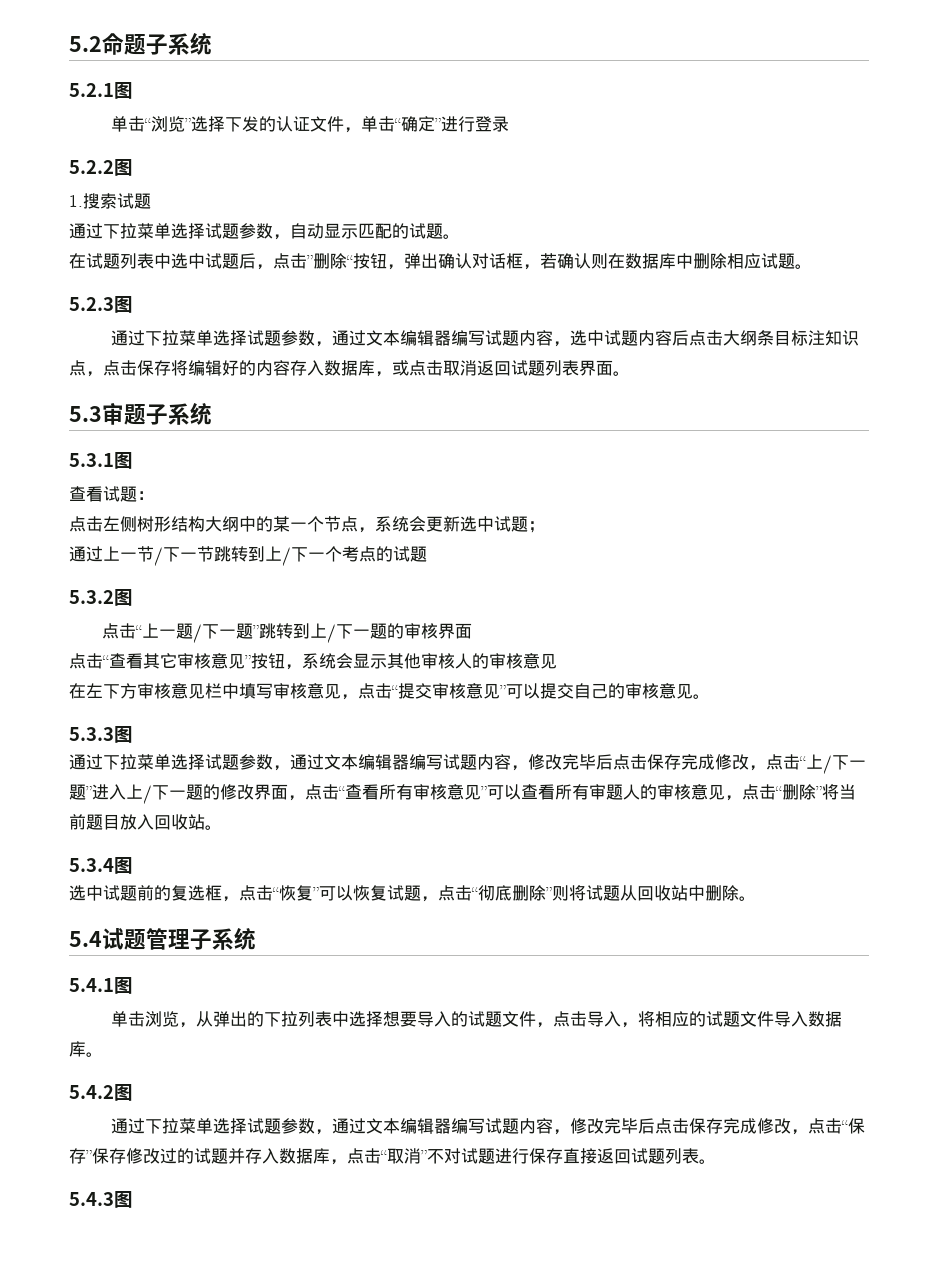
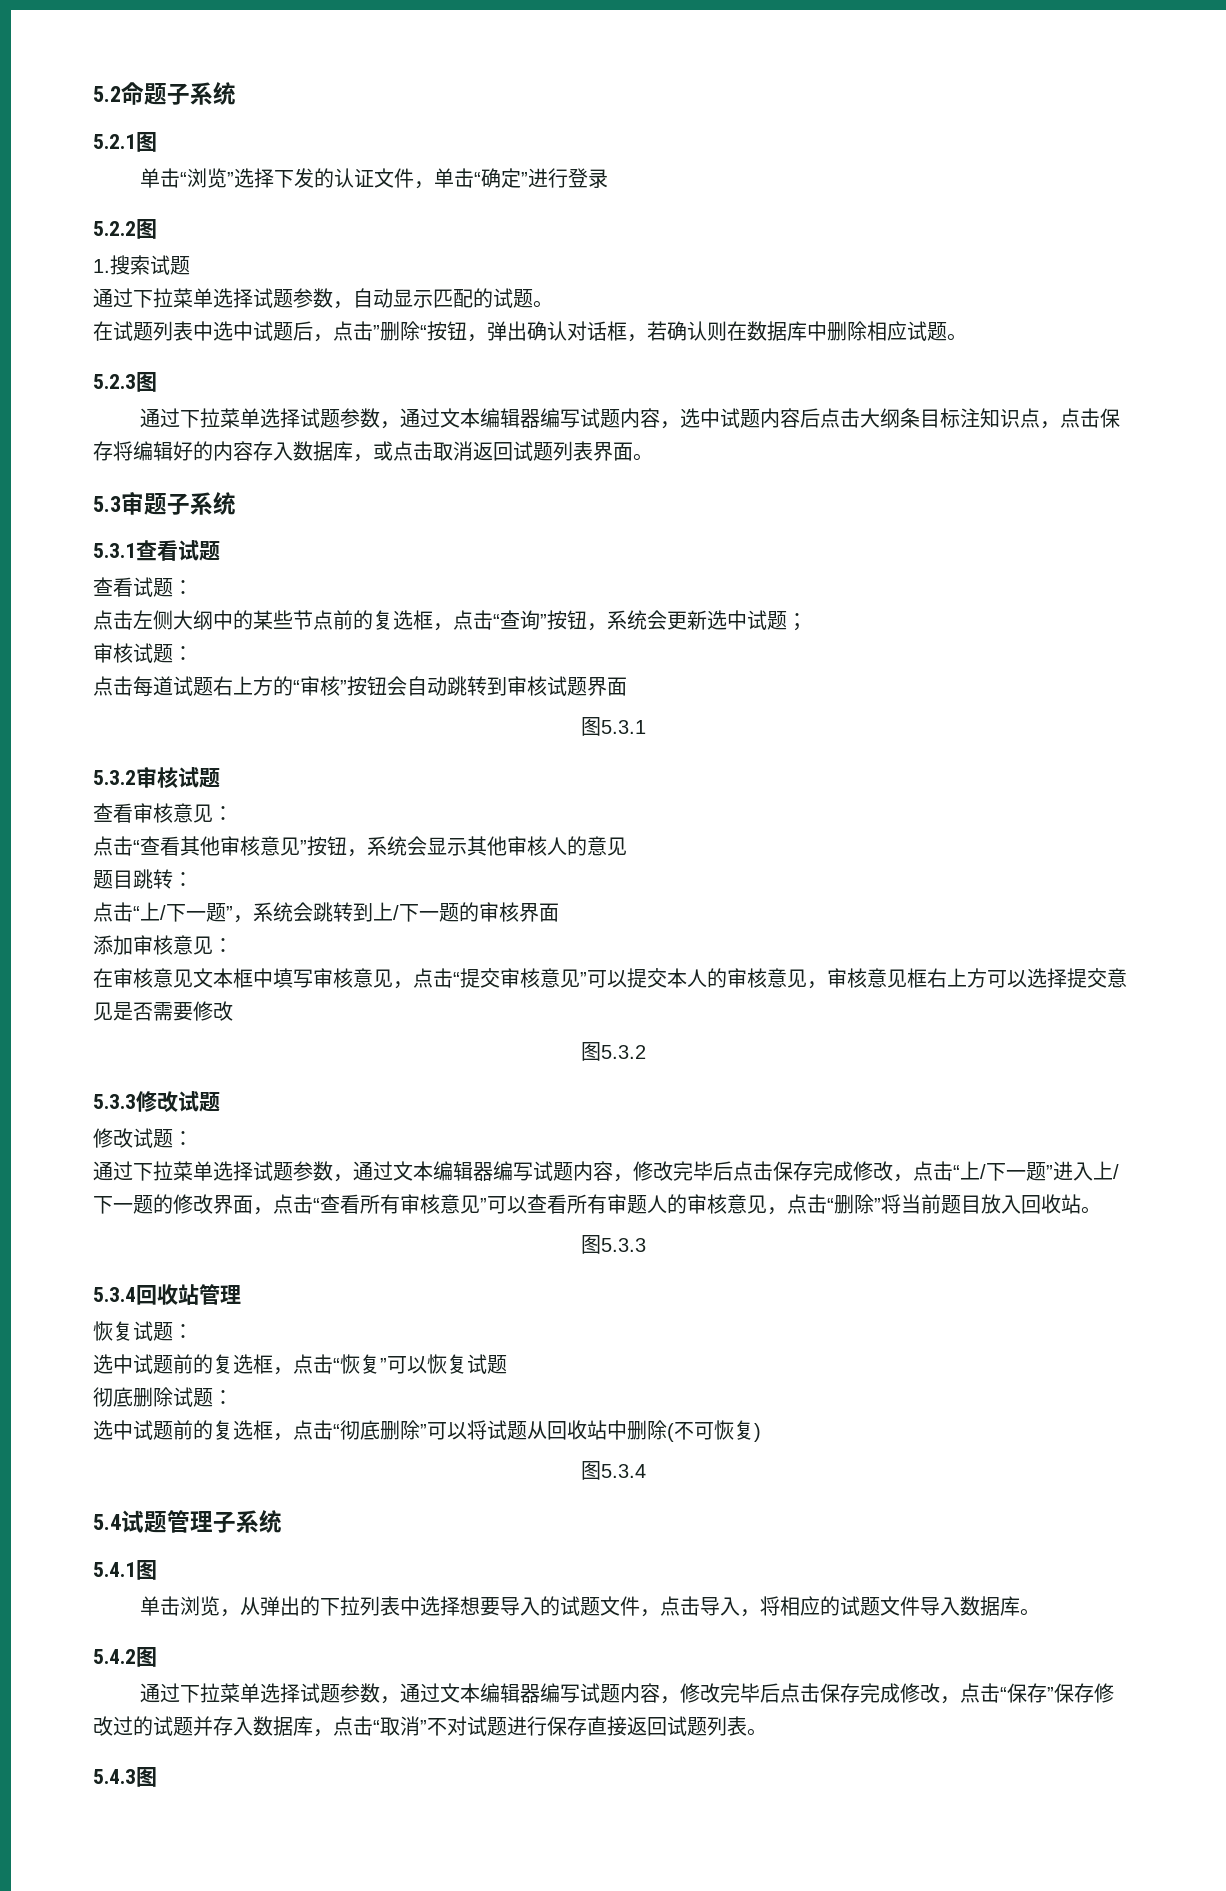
- 5.3.1图
+ 5.3.1查看试题
- 点击左侧树形结构大纲中的某一个节点，系统会更新选中试题；
+ 点击左侧大纲中的某些节点前的复选框，点击“查询”按钮，系统会更新选中试题；
- 通过上一节/下一节跳转到上/下一个考点的试题
- 5.3.2图
- 点击“上一题/下一题”跳转到上/下一题的审核界面
+ 审核试题：
+ 点击每道试题右上方的“审核”按钮会自动跳转到审核试题界面
+ 图5.3.1
+ 5.3.2审核试题
+ 查看审核意见：
- 点击“查看其它审核意见”按钮，系统会显示其他审核人的审核意见
- 在左下方审核意见栏中填写审核意见，点击“提交审核意见”可以提交自己的审核意见。
- 5.3.3图
+ 点击“查看其他审核意见”按钮，系统会显示其他审核人的意见
+ 题目跳转：
+ 点击“上/下一题”，系统会跳转到上/下一题的审核界面
+ 添加审核意见：
+ 在审核意见文本框中填写审核意见，点击“提交审核意见”可以提交本人的审核意见，审核意见框右上方可以选择提交意见是否需要修改
+ 图5.3.2
+ 5.3.3修改试题
+ 修改试题：
- 5.3.4图
+ 图5.3.3
+ 5.3.4回收站管理
+ 恢复试题：
- 选中试题前的复选框，点击“恢复”可以恢复试题，点击“彻底删除”则将试题从回收站中删除。
+ 选中试题前的复选框，点击“恢复”可以恢复试题
+ 彻底删除试题：
+ 选中试题前的复选框，点击“彻底删除”可以将试题从回收站中删除(不可恢复)
+ 图5.3.4

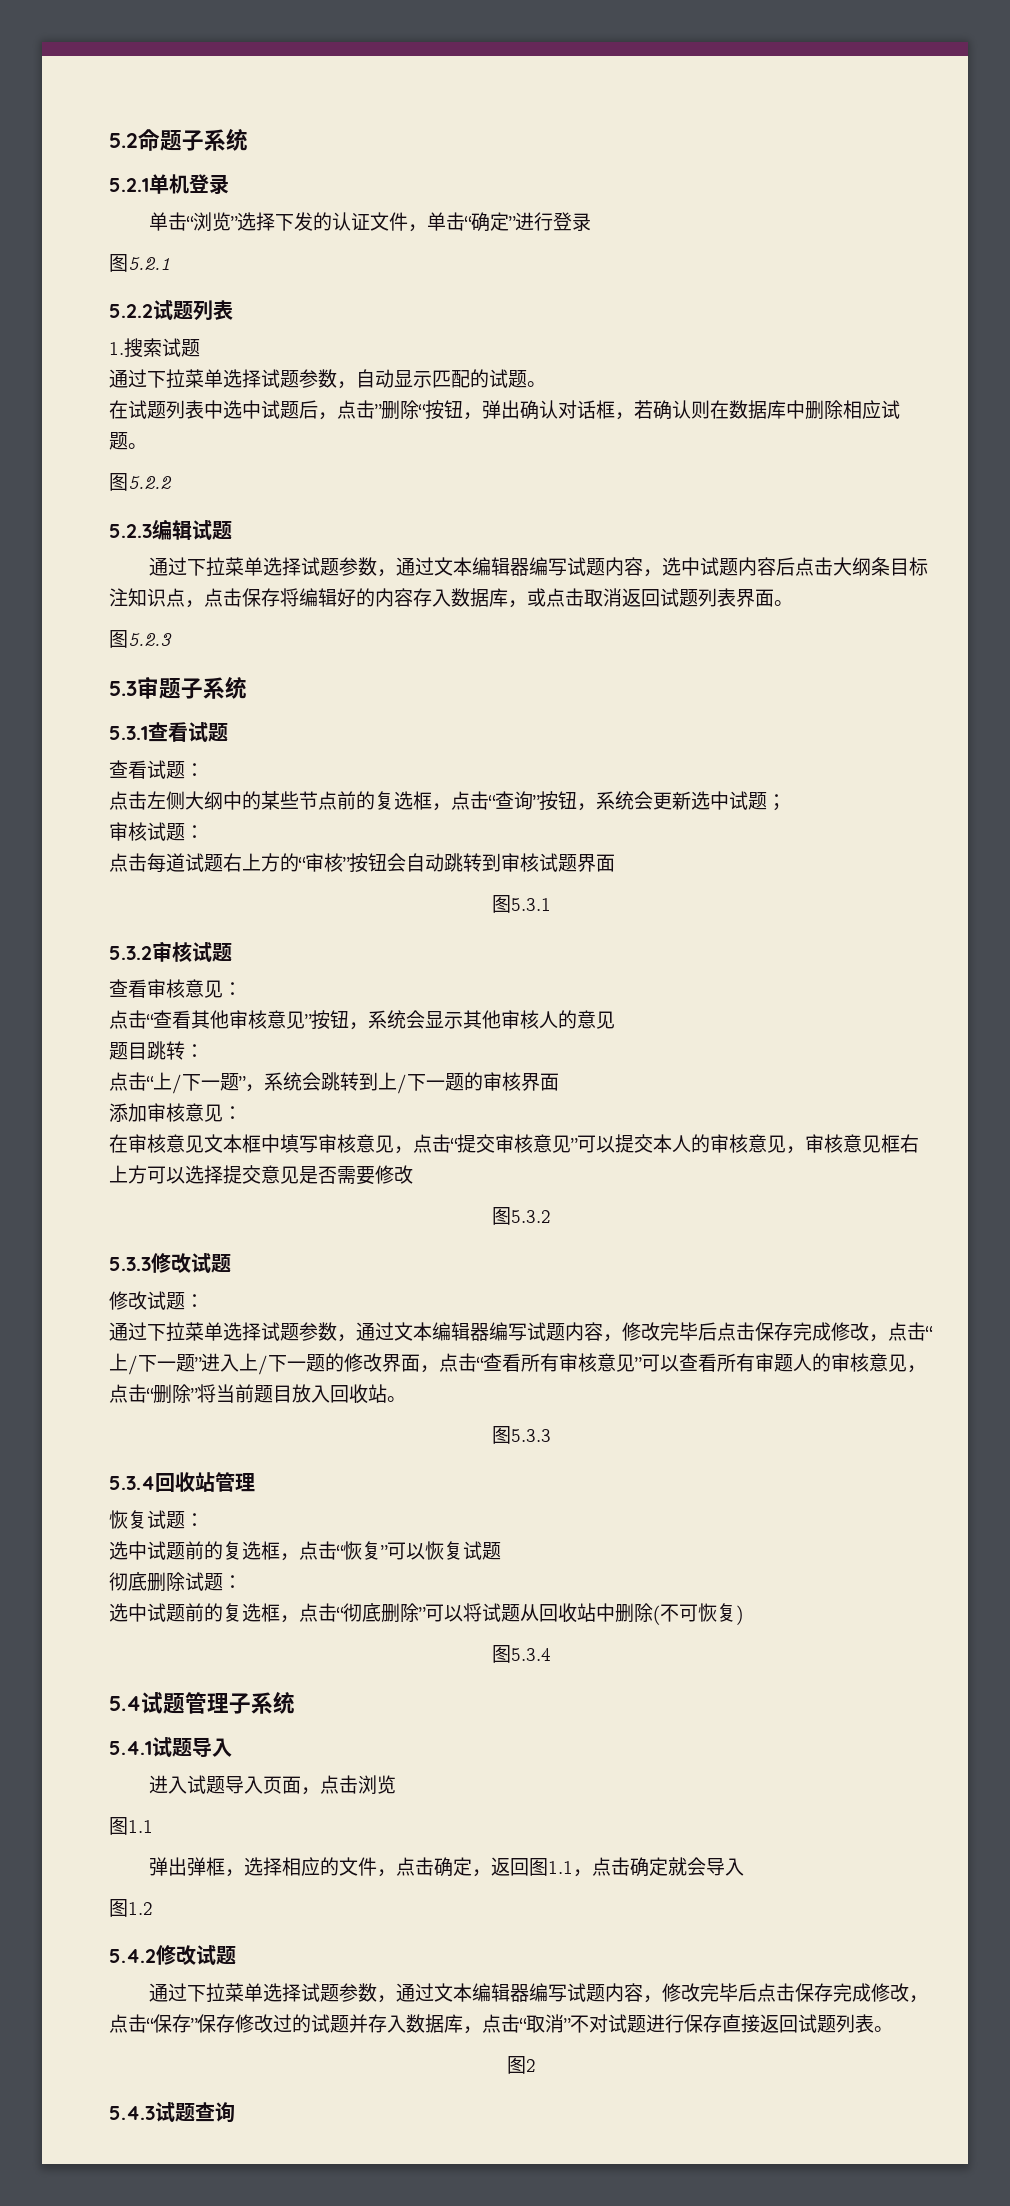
- 5.2.1图
+ 5.2.1单机登录
- 5.2.2图
+ 图5.2.1
+ 5.2.2试题列表
- 5.2.3图
+ 图5.2.2
+ 5.2.3编辑试题
+ 图5.2.3
- 5.4.1图
- 单击浏览，从弹出的下拉列表中选择想要导入的试题文件，点击导入，将相应的试题文件导入数据库。
- 5.4.2图
+ 5.4.1试题导入
+ 进入试题导入页面，点击浏览
+ 图1.1
+ 弹出弹框，选择相应的文件，点击确定，返回图1.1，点击确定就会导入
+ 图1.2
+ 5.4.2修改试题
+ 图2
- 5.4.3图
+ 5.4.3试题查询

